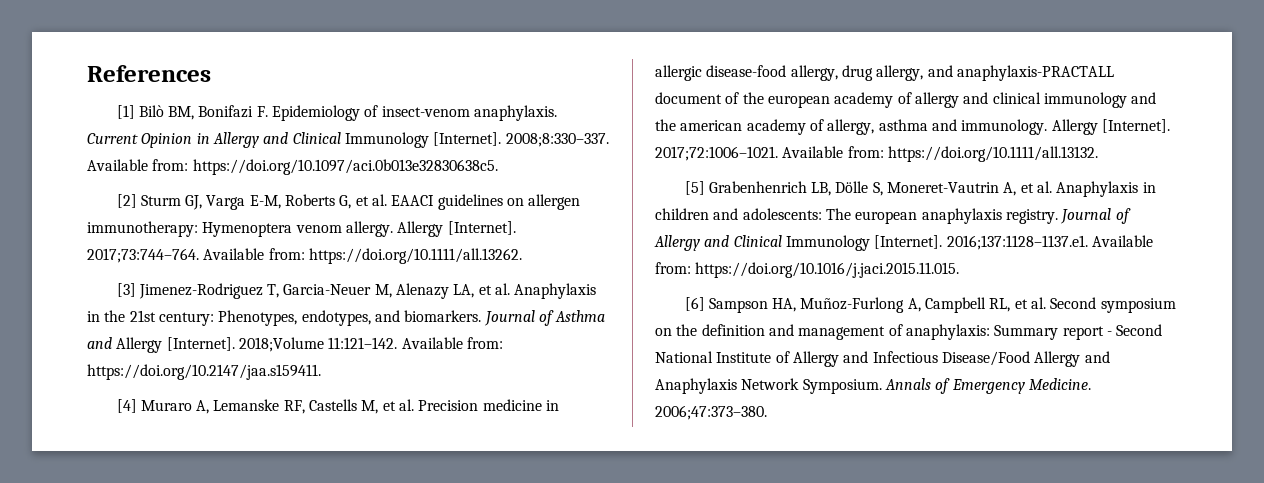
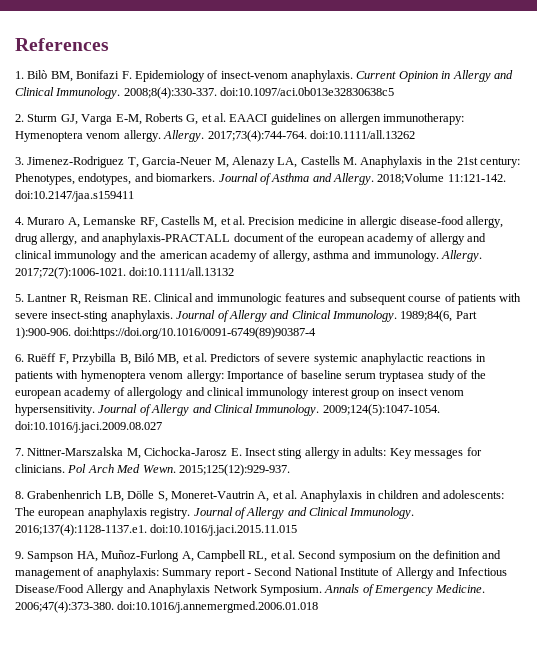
- [1] Bilò BM, Bonifazi F. Epidemiology of insect-venom anaphylaxis.
+ 1. Bilò BM, Bonifazi F. Epidemiology of insect-venom anaphylaxis.
- Current Opinion in Allergy and Clinical Immunology [Internet]. 2008;8:330–337. Available from: https://doi.org/10.1097/aci.0b013e32830638c5.
- [2] Sturm GJ, Varga E-M, Roberts G, et al. EAACI guidelines on allergen immunotherapy: Hymenoptera venom allergy.
+ Current Opinion in Allergy and Clinical Immunology. 2008;8(4):330-337. doi:10.1097/aci.0b013e32830638c5
+ 2. Sturm GJ, Varga E-M, Roberts G, et al. EAACI guidelines on allergen immunotherapy: Hymenoptera venom allergy.
- Allergy [Internet]. 2017;73:744–764. Available from: https://doi.org/10.1111/all.13262.
- [3] Jimenez-Rodriguez T, Garcia-Neuer M, Alenazy LA, et al. Anaphylaxis in the 21st century: Phenotypes, endotypes, and biomarkers.
+ Allergy. 2017;73(4):744-764. doi:10.1111/all.13262
+ 3. Jimenez-Rodriguez T, Garcia-Neuer M, Alenazy LA, Castells M. Anaphylaxis in the 21st century: Phenotypes, endotypes, and biomarkers.
- Journal of Asthma and Allergy [Internet]. 2018;Volume 11:121–142. Available from: https://doi.org/10.2147/jaa.s159411.
- [4] Muraro A, Lemanske RF, Castells M, et al. Precision medicine in allergic disease-food allergy, drug allergy, and anaphylaxis-PRACTALL document of the european academy of allergy and clinical immunology and the american academy of allergy, asthma and immunology.
+ Journal of Asthma and Allergy. 2018;Volume 11:121-142. doi:10.2147/jaa.s159411
+ 4. Muraro A, Lemanske RF, Castells M, et al. Precision medicine in allergic disease-food allergy, drug allergy, and anaphylaxis-PRACTALL document of the european academy of allergy and clinical immunology and the american academy of allergy, asthma and immunology.
- Allergy [Internet]. 2017;72:1006–1021. Available from: https://doi.org/10.1111/all.13132.
- [5] Grabenhenrich LB, Dölle S, Moneret-Vautrin A, et al. Anaphylaxis in children and adolescents: The european anaphylaxis registry.
+ Allergy. 2017;72(7):1006-1021. doi:10.1111/all.13132
+ 5. Lantner R, Reisman RE. Clinical and immunologic features and subsequent course of patients with severe insect-sting anaphylaxis. Journal of Allergy and Clinical Immunology. 1989;84(6, Part 1):900-906. doi:https://doi.org/10.1016/0091-6749(89)90387-4
+ 6. Ruëff F, Przybilla B, Biló MB, et al. Predictors of severe systemic anaphylactic reactions in patients with hymenoptera venom allergy: Importance of baseline serum tryptasea study of the european academy of allergology and clinical immunology interest group on insect venom hypersensitivity. Journal of Allergy and Clinical Immunology. 2009;124(5):1047-1054. doi:10.1016/j.jaci.2009.08.027
+ 7. Nittner-Marszalska M, Cichocka-Jarosz E. Insect sting allergy in adults: Key messages for clinicians. Pol Arch Med Wewn. 2015;125(12):929-937.
+ 8. Grabenhenrich LB, Dölle S, Moneret-Vautrin A, et al. Anaphylaxis in children and adolescents: The european anaphylaxis registry.
- Journal of Allergy and Clinical Immunology [Internet]. 2016;137:1128–1137.e1. Available from: https://doi.org/10.1016/j.jaci.2015.11.015.
- [6] Sampson HA, Muñoz-Furlong A, Campbell RL, et al. Second symposium on the definition and management of anaphylaxis: Summary report - Second National Institute of Allergy and Infectious Disease/Food Allergy and Anaphylaxis Network Symposium.
+ Journal of Allergy and Clinical Immunology. 2016;137(4):1128-1137.e1. doi:10.1016/j.jaci.2015.11.015
+ 9. Sampson HA, Muñoz-Furlong A, Campbell RL, et al. Second symposium on the definition and management of anaphylaxis: Summary report - Second National Institute of Allergy and Infectious Disease/Food Allergy and Anaphylaxis Network Symposium.
- 2006;47:373–380.
+ 2006;47(4):373-380. doi:10.1016/j.annemergmed.2006.01.018

